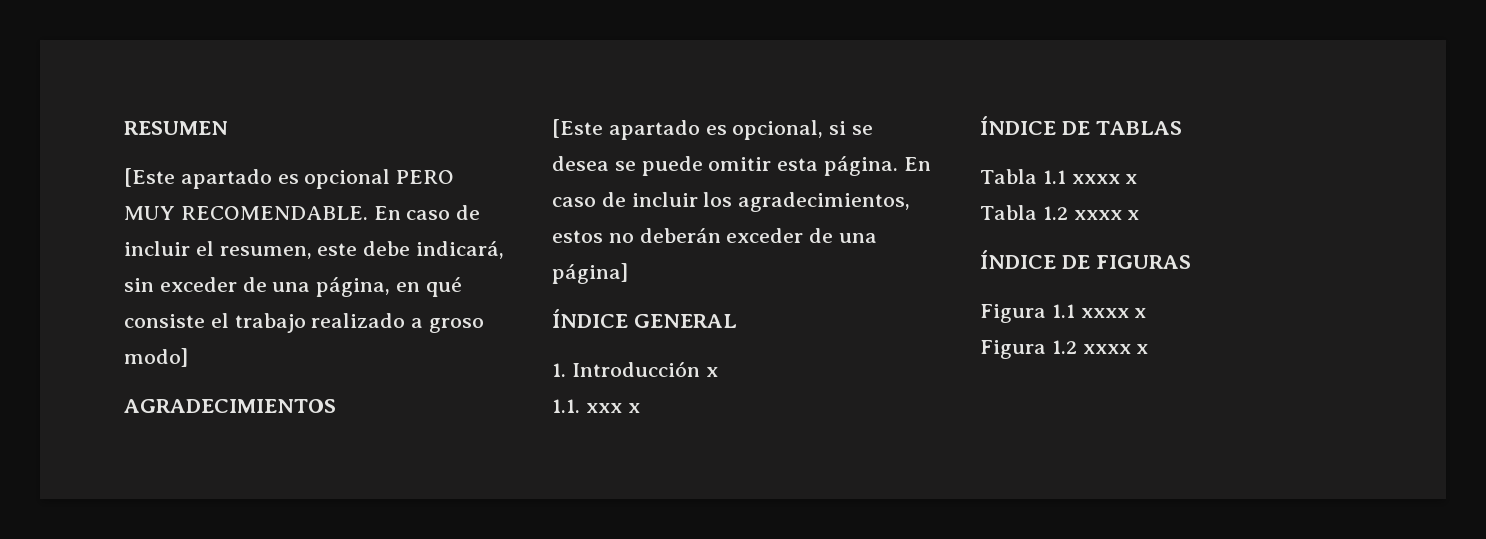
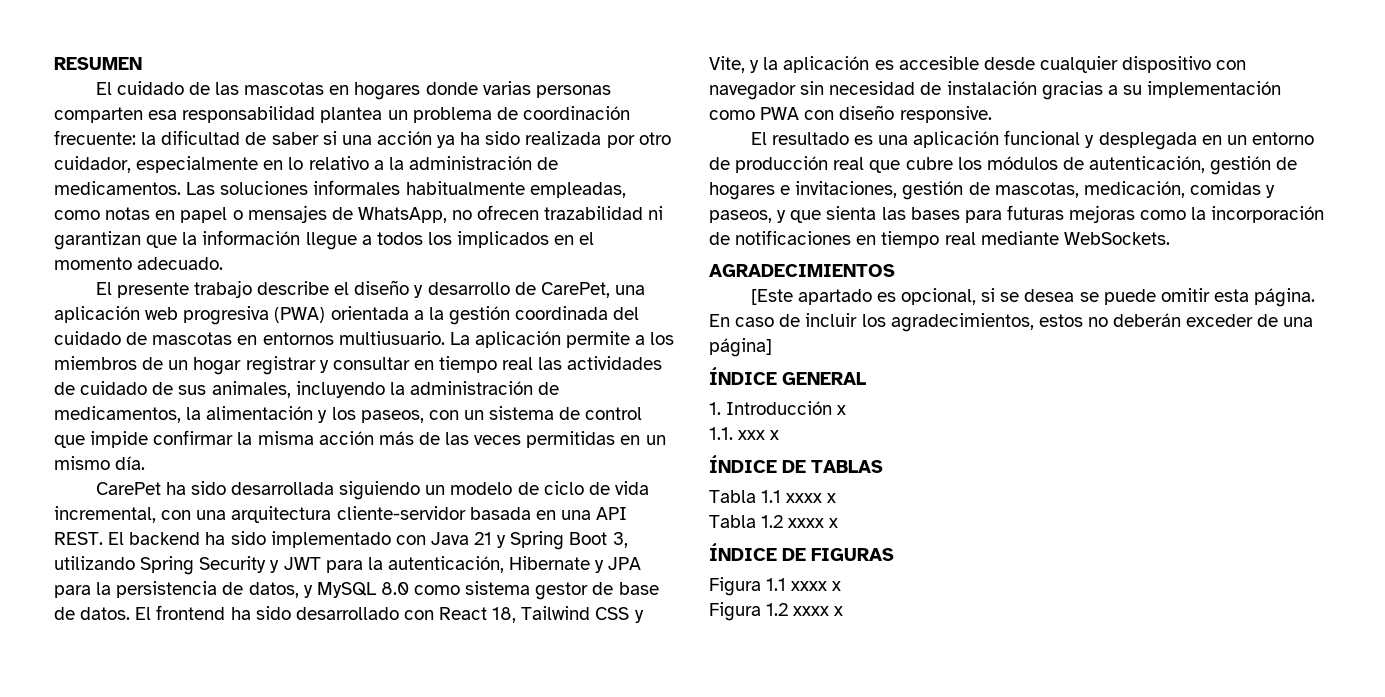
- [Este apartado es opcional PERO MUY RECOMENDABLE. En caso de incluir el resumen, este debe indicará, sin exceder de una página, en qué consiste el trabajo realizado a groso modo]
+ El cuidado de las mascotas en hogares donde varias personas comparten esa responsabilidad plantea un problema de coordinación frecuente: la dificultad de saber si una acción ya ha sido realizada por otro cuidador, especialmente en lo relativo a la administración de medicamentos. Las soluciones informales habitualmente empleadas, como notas en papel o mensajes de WhatsApp, no ofrecen trazabilidad ni garantizan que la información llegue a todos los implicados en el momento adecuado.
+ El presente trabajo describe el diseño y desarrollo de CarePet, una aplicación web progresiva (PWA) orientada a la gestión coordinada del cuidado de mascotas en entornos multiusuario. La aplicación permite a los miembros de un hogar registrar y consultar en tiempo real las actividades de cuidado de sus animales, incluyendo la administración de medicamentos, la alimentación y los paseos, con un sistema de control que impide confirmar la misma acción más de las veces permitidas en un mismo día.
+ CarePet ha sido desarrollada siguiendo un modelo de ciclo de vida incremental, con una arquitectura cliente-servidor basada en una API REST. El backend ha sido implementado con Java 21 y Spring Boot 3, utilizando Spring Security y JWT para la autenticación, Hibernate y JPA para la persistencia de datos, y MySQL 8.0 como sistema gestor de base de datos. El frontend ha sido desarrollado con React 18, Tailwind CSS y Vite, y la aplicación es accesible desde cualquier dispositivo con navegador sin necesidad de instalación gracias a su implementación como PWA con diseño responsive.
+ El resultado es una aplicación funcional y desplegada en un entorno de producción real que cubre los módulos de autenticación, gestión de hogares e invitaciones, gestión de mascotas, medicación, comidas y paseos, y que sienta las bases para futuras mejoras como la incorporación de notificaciones en tiempo real mediante WebSockets.

